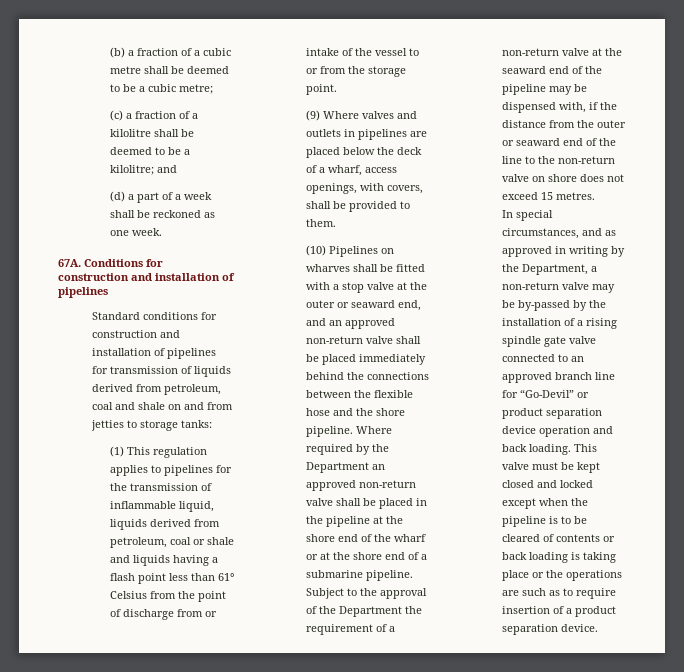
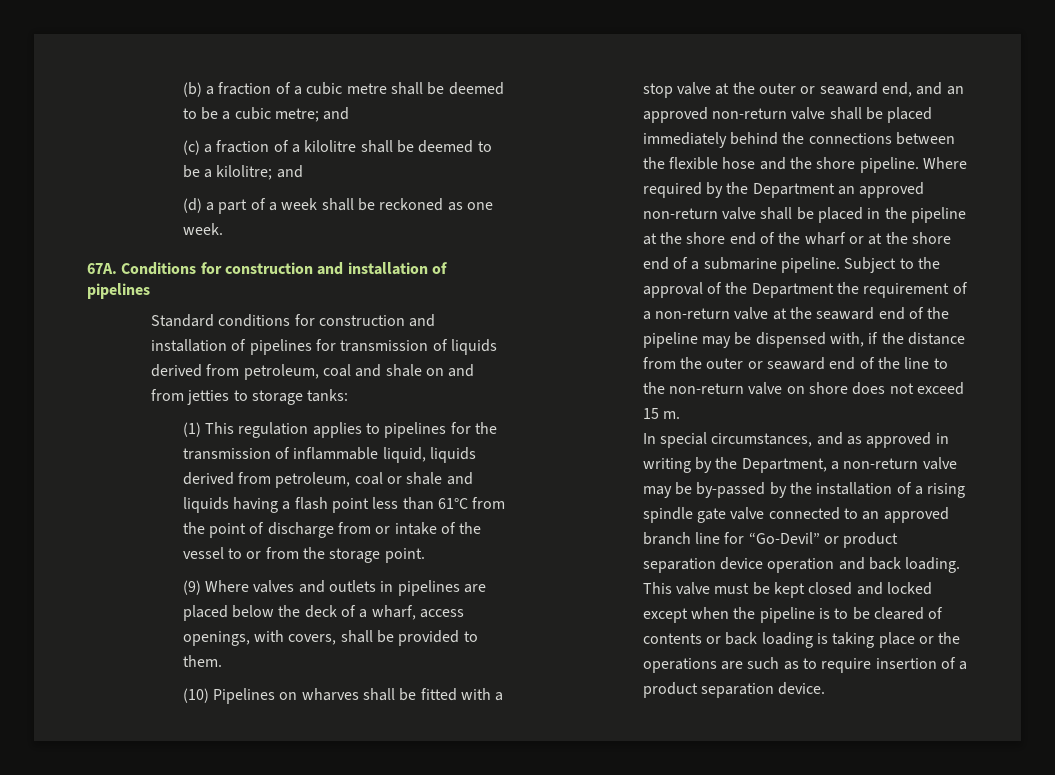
- (b) a fraction of a cubic metre shall be deemed to be a cubic metre;
+ (b) a fraction of a cubic metre shall be deemed to be a cubic metre; and
- (1) This regulation applies to pipelines for the transmission of inflammable liquid, liquids derived from petroleum, coal or shale and liquids having a flash point less than 61° Celsius from the point of discharge from or intake of the vessel to or from the storage point.
+ (1) This regulation applies to pipelines for the transmission of inflammable liquid, liquids derived from petroleum, coal or shale and liquids having a flash point less than 61°C from the point of discharge from or intake of the vessel to or from the storage point.
- Subject to the approval of the Department the requirement of a non-return valve at the seaward end of the pipeline may be dispensed with, if the distance from the outer or seaward end of the line to the non-return valve on shore does not exceed 15 metres.
+ Subject to the approval of the Department the requirement of a non-return valve at the seaward end of the pipeline may be dispensed with, if the distance from the outer or seaward end of the line to the non-return valve on shore does not exceed 15 m.

